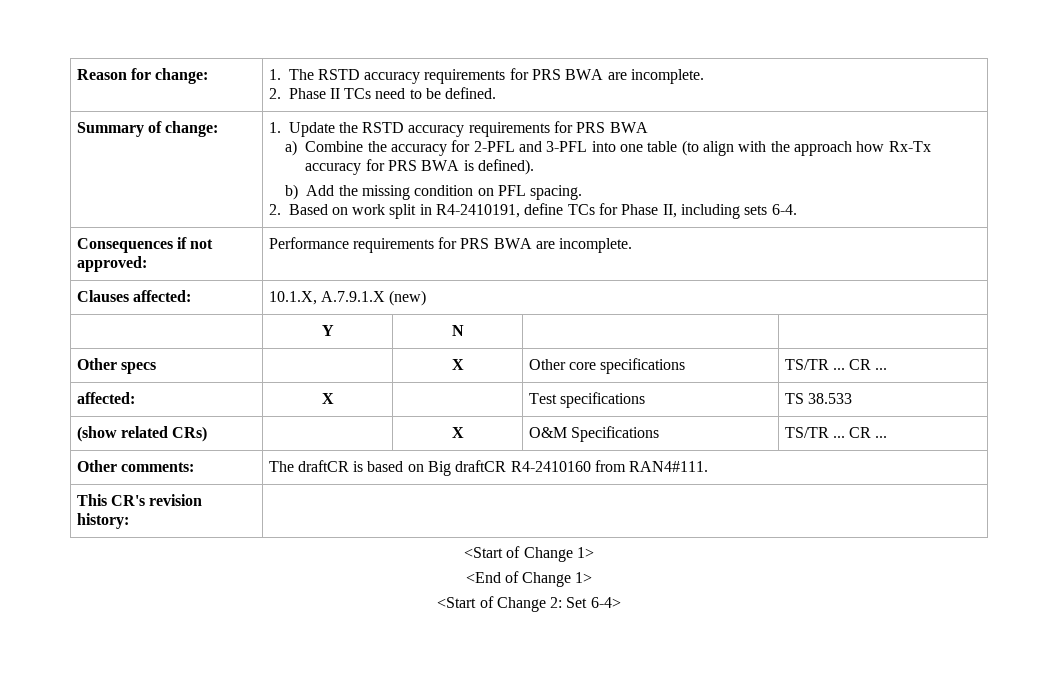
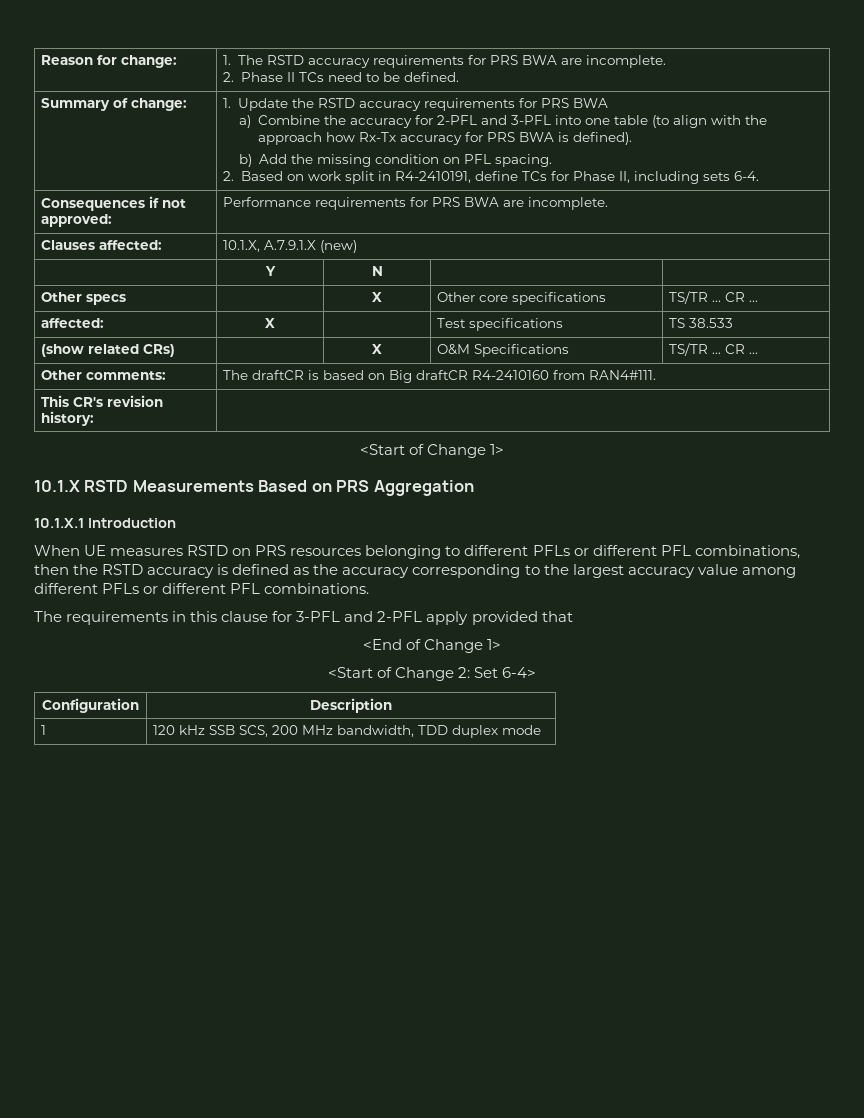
+ 10.1.X RSTD Measurements Based on PRS Aggregation
+ 10.1.X.1 Introduction
+ When UE measures RSTD on PRS resources belonging to different PFLs or different PFL combinations, then the RSTD accuracy is defined as the accuracy corresponding to the largest accuracy value among different PFLs or different PFL combinations.
+ The requirements in this clause for 3-PFL and 2-PFL apply provided that
+ Configuration | Description
+ 1 | 120 kHz SSB SCS, 200 MHz bandwidth, TDD duplex mode

